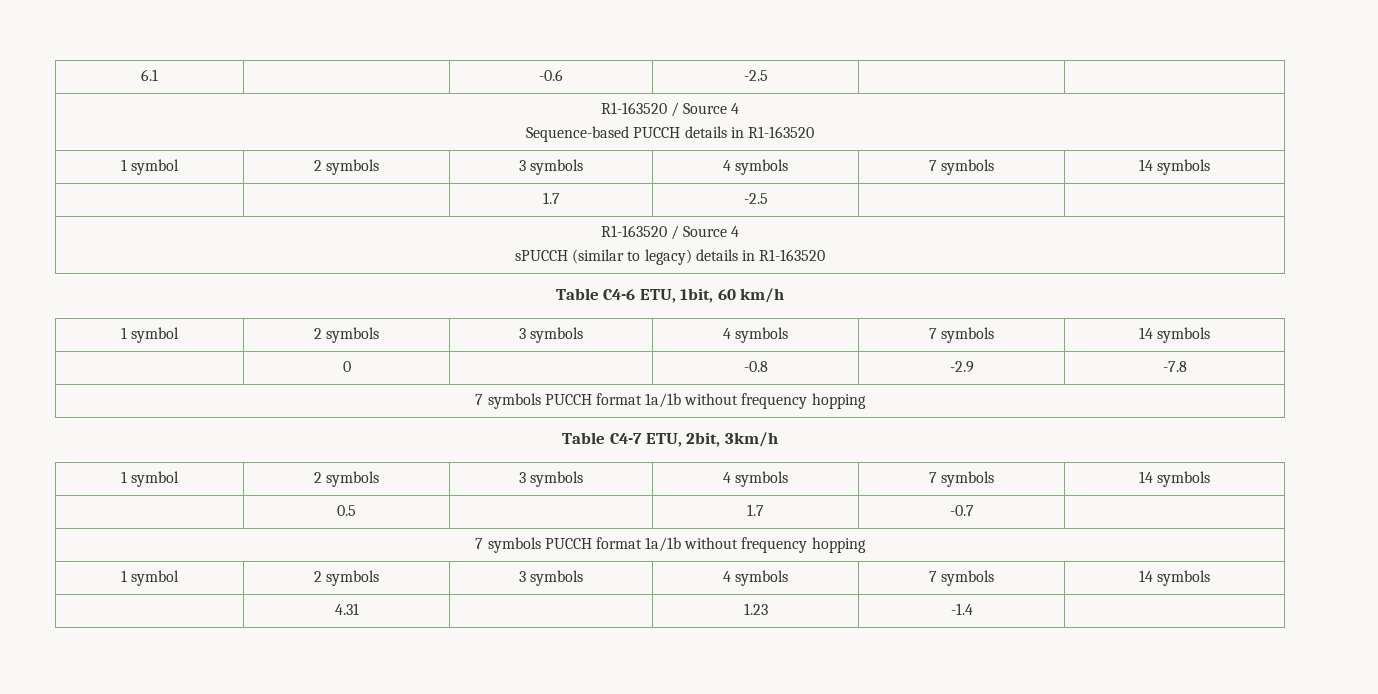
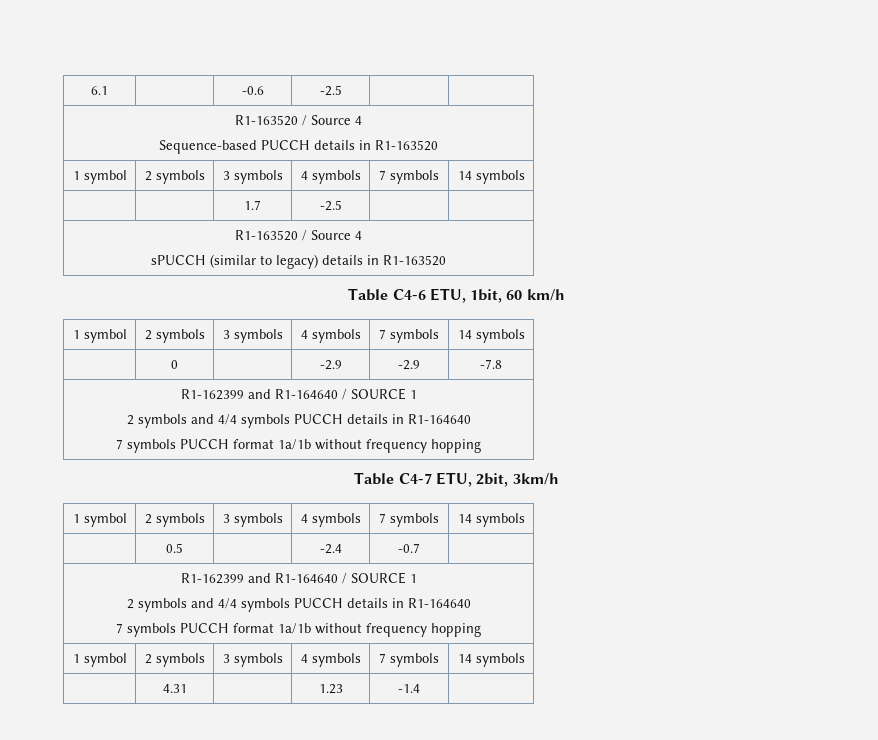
- | 0 | | -0.8 | -2.9 | -7.8
+ | 0 | | -2.9 | -2.9 | -7.8
+ R1-162399 and R1-164640 / SOURCE 1
+ 2 symbols and 4/4 symbols PUCCH details in R1-164640
- | 0.5 | | 1.7 | -0.7 |
+ | 0.5 | | -2.4 | -0.7 |
+ R1-162399 and R1-164640 / SOURCE 1
+ 2 symbols and 4/4 symbols PUCCH details in R1-164640

